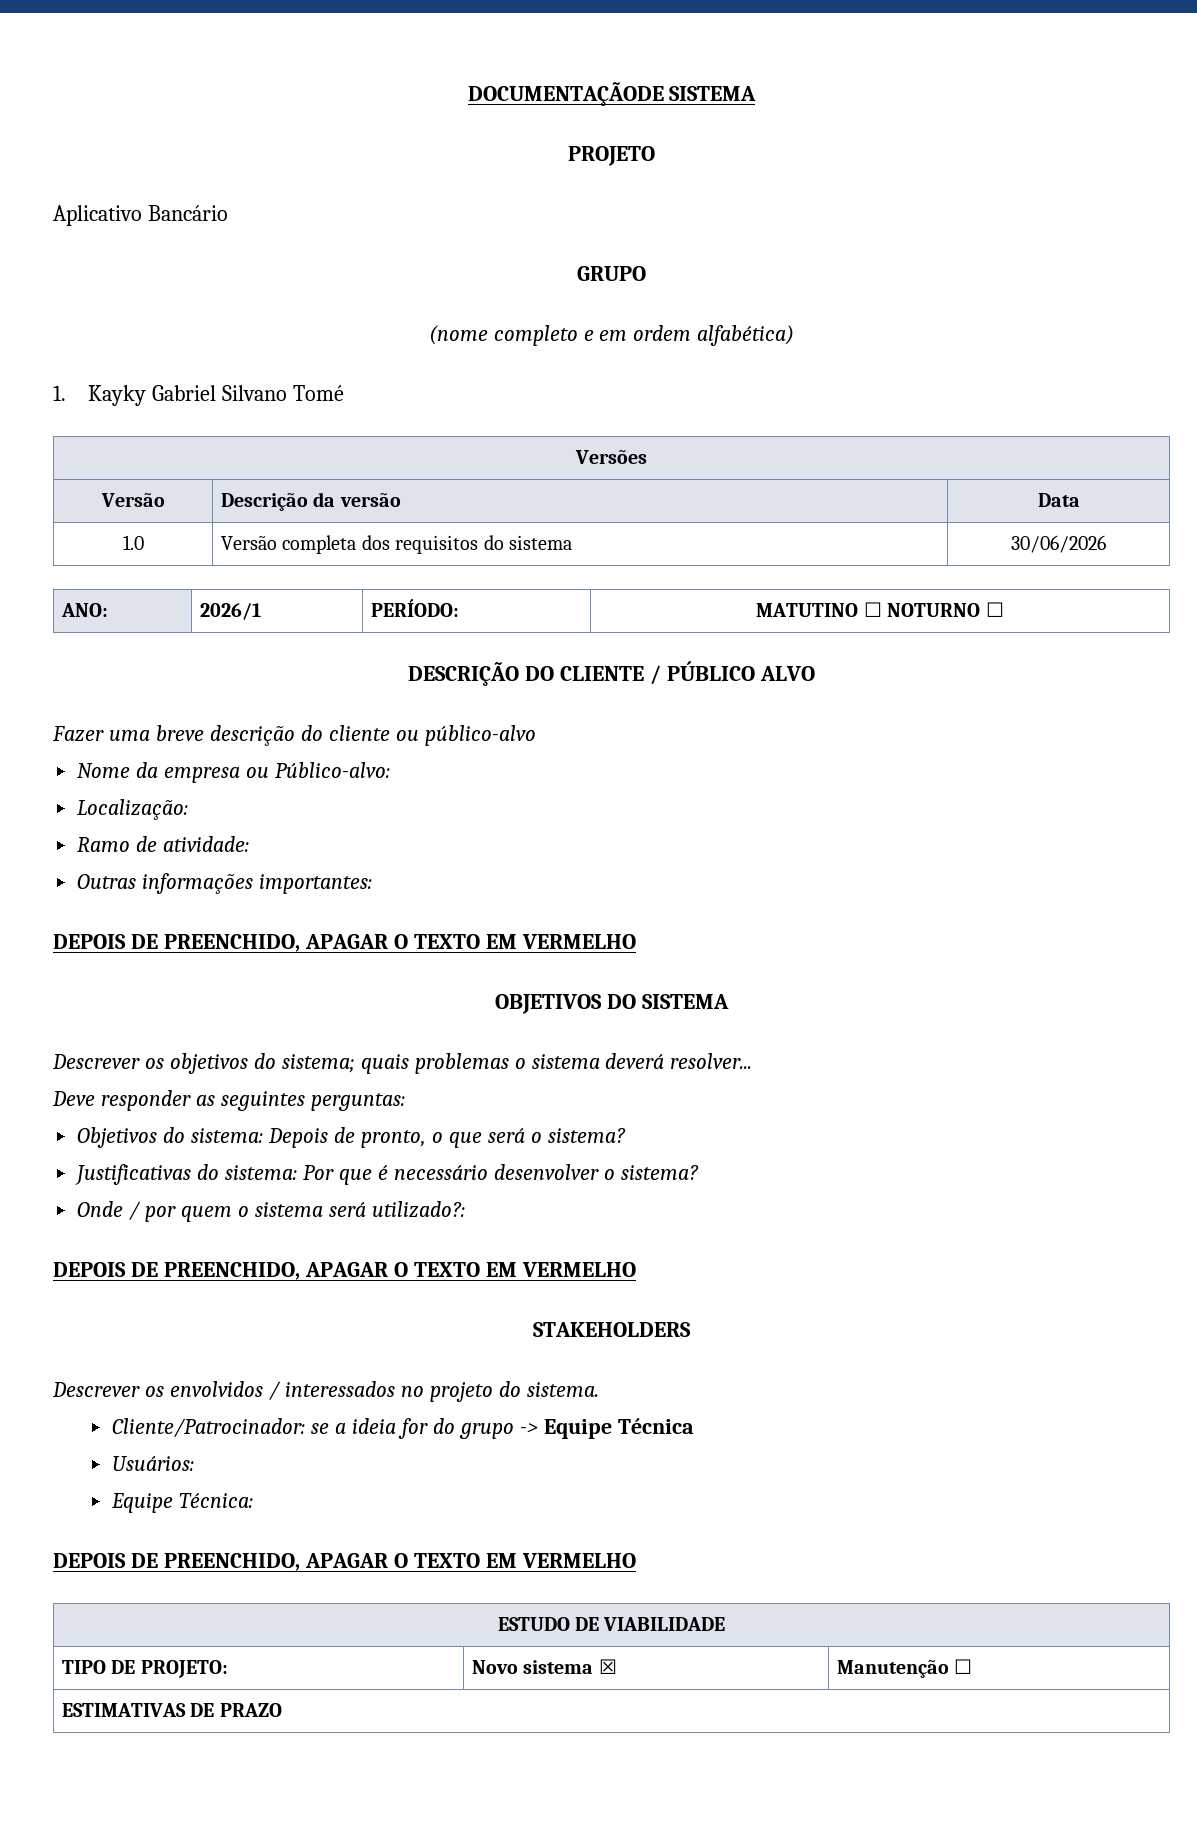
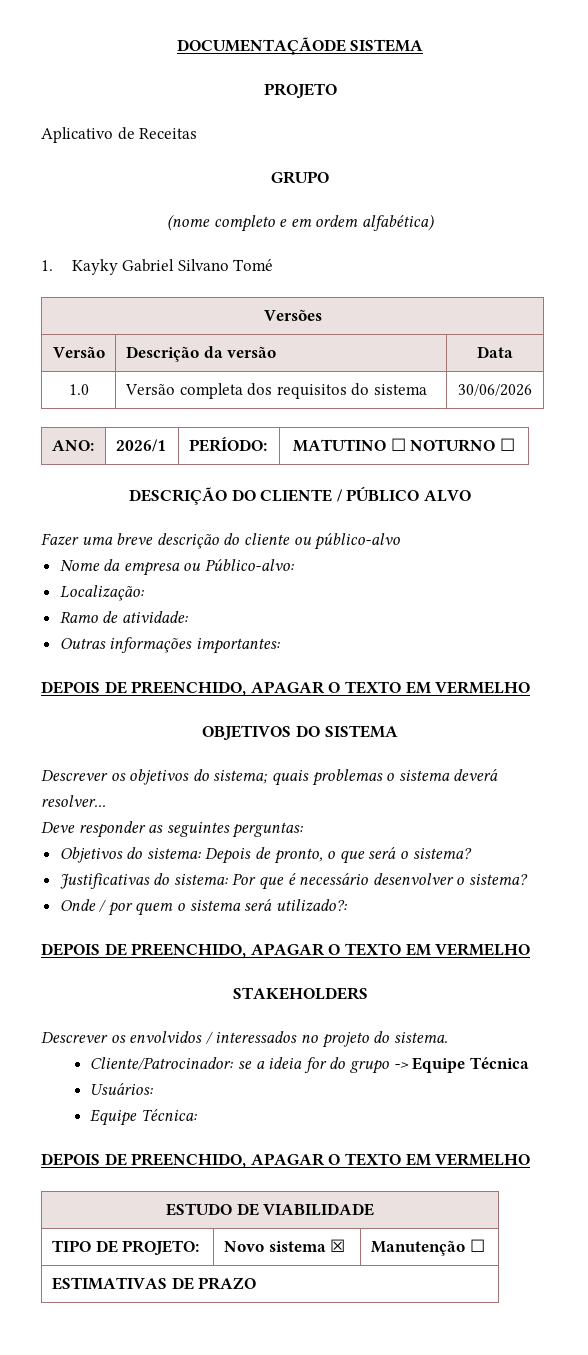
- Aplicativo Bancário
+ Aplicativo de Receitas

